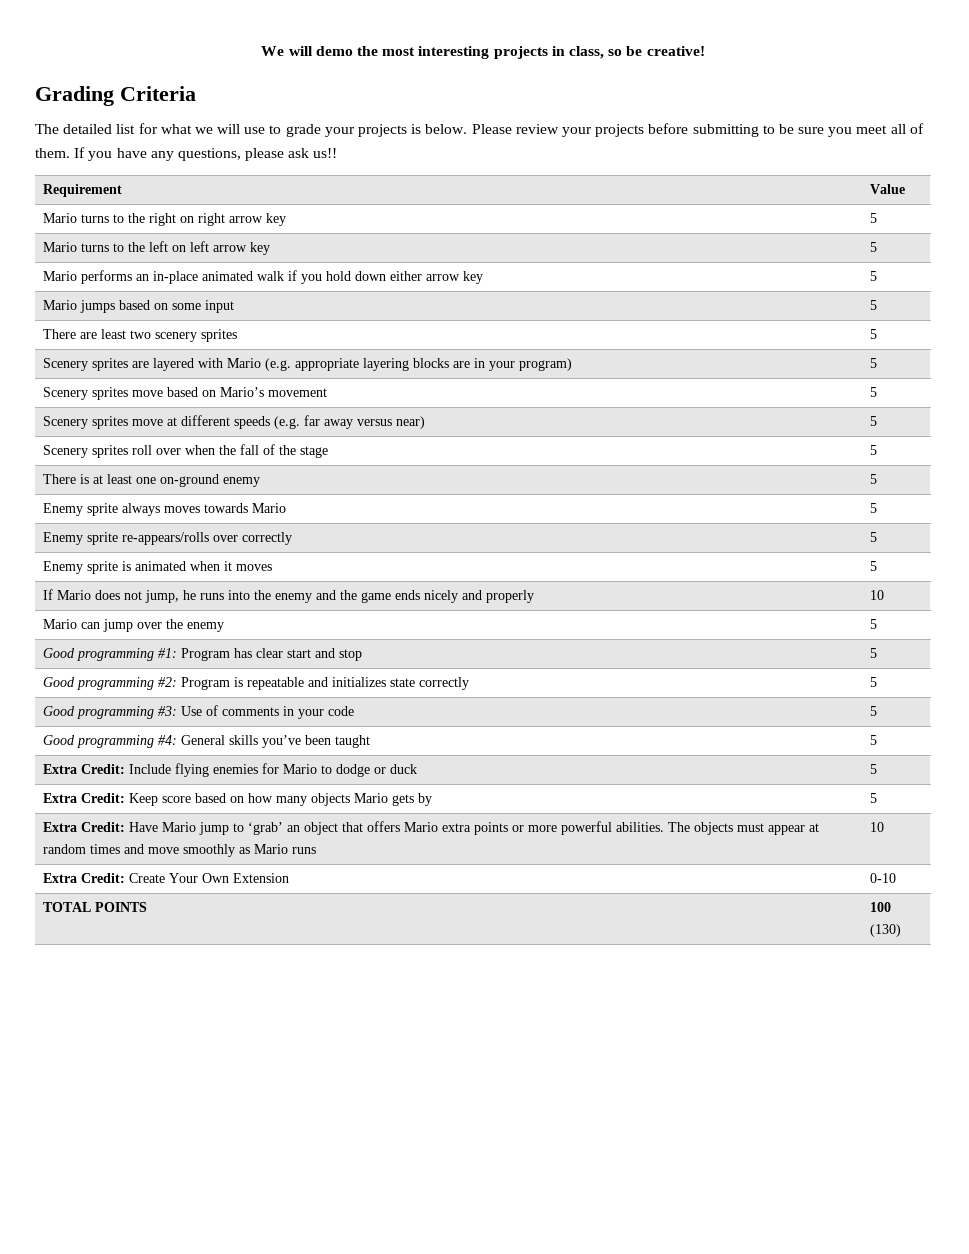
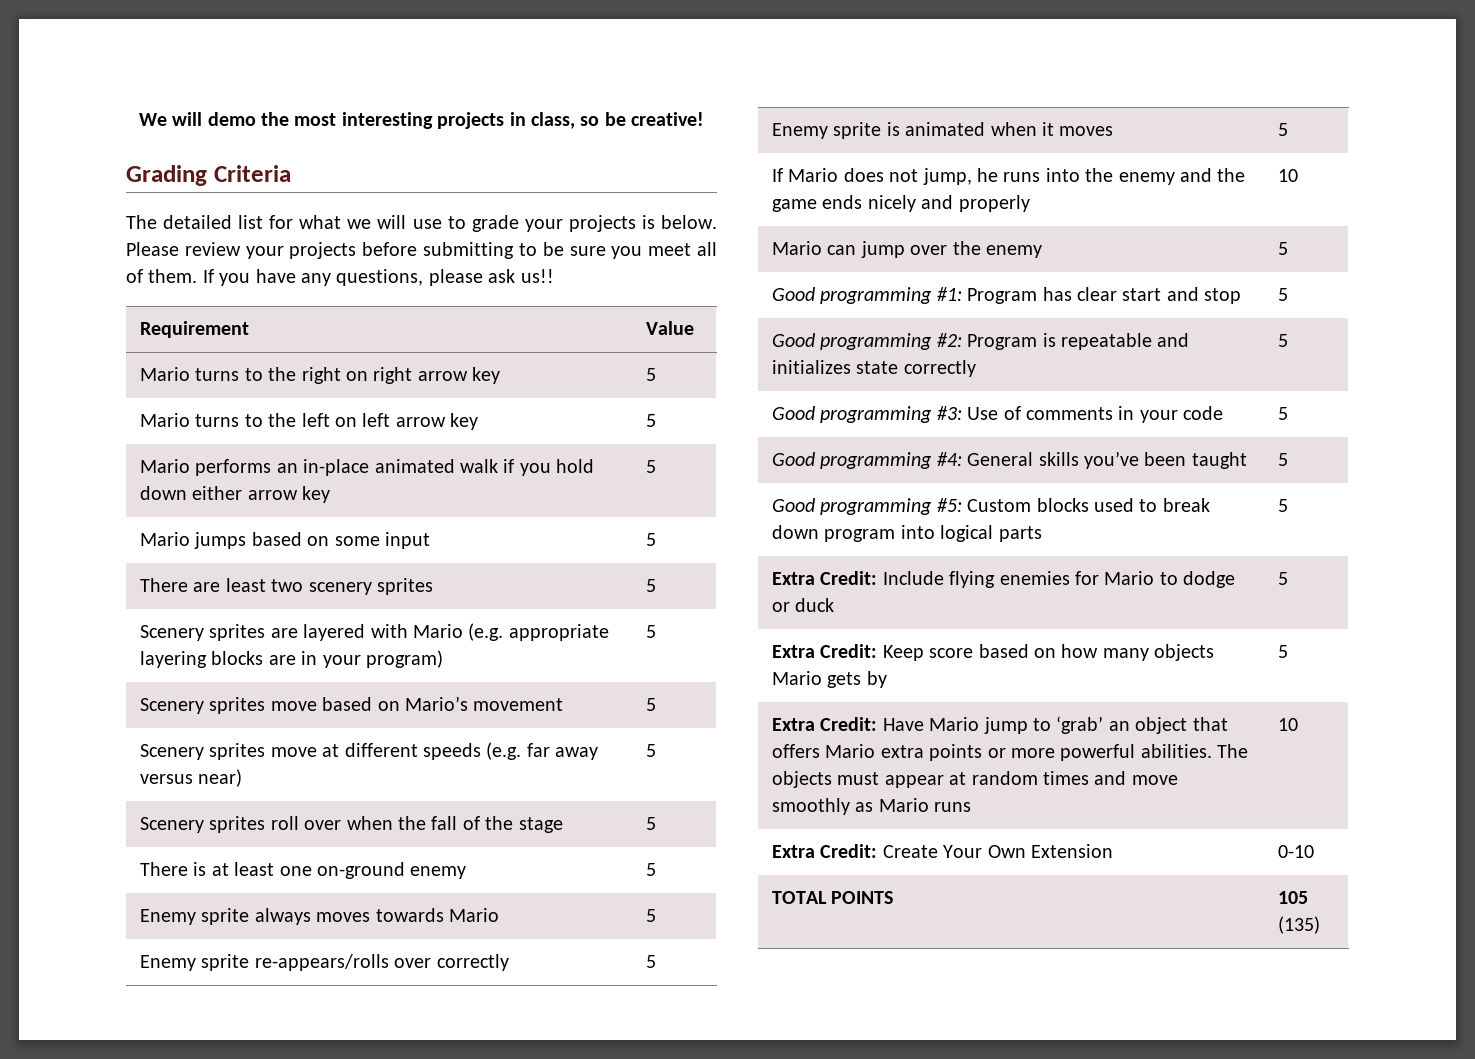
+ Good programming #5: Custom blocks used to break down program into logical parts | 5
- TOTAL POINTS | 100 (130)
+ TOTAL POINTS | 105 (135)

